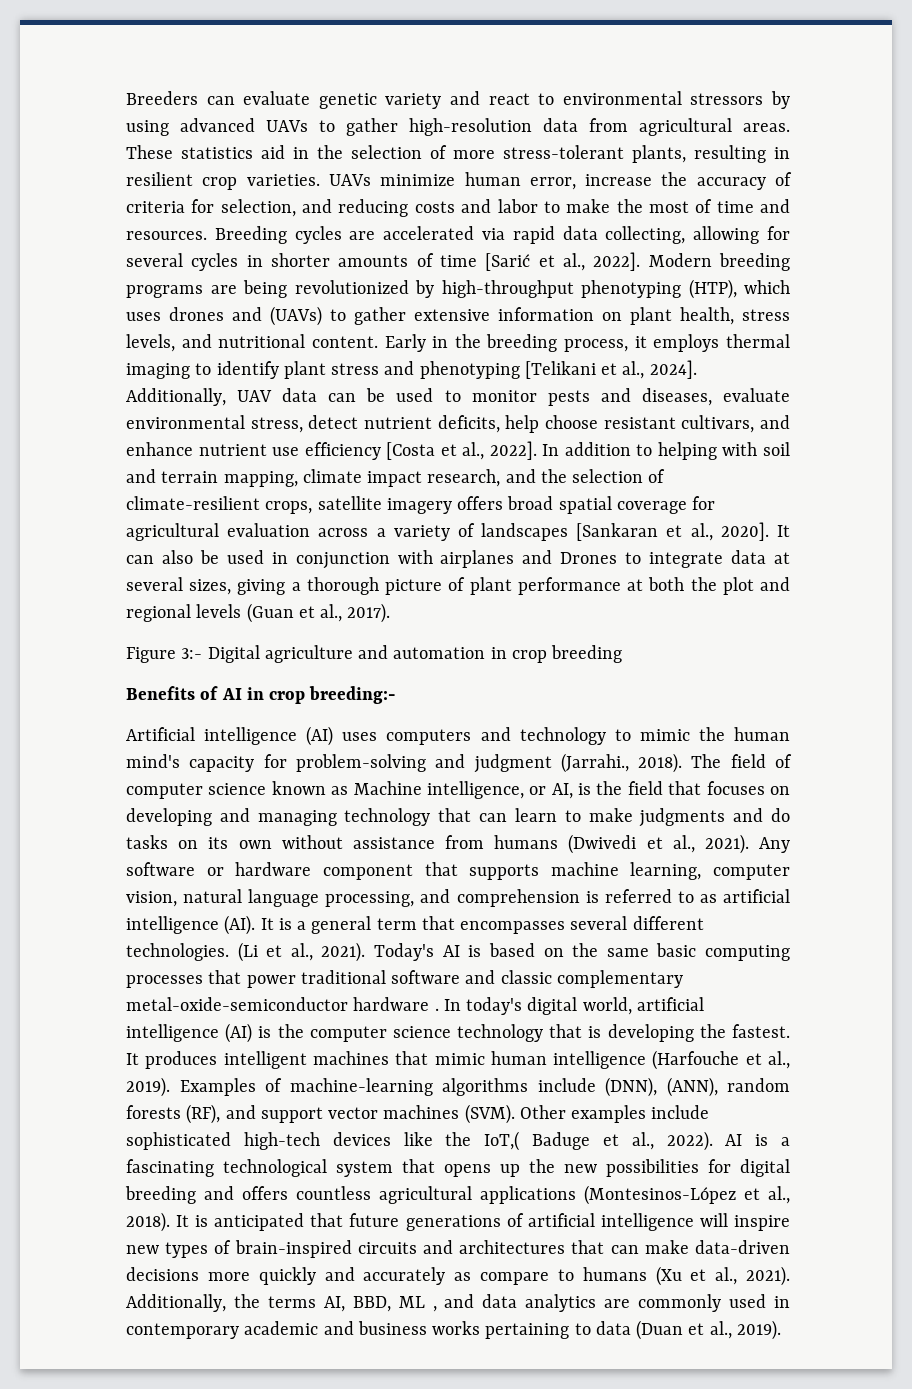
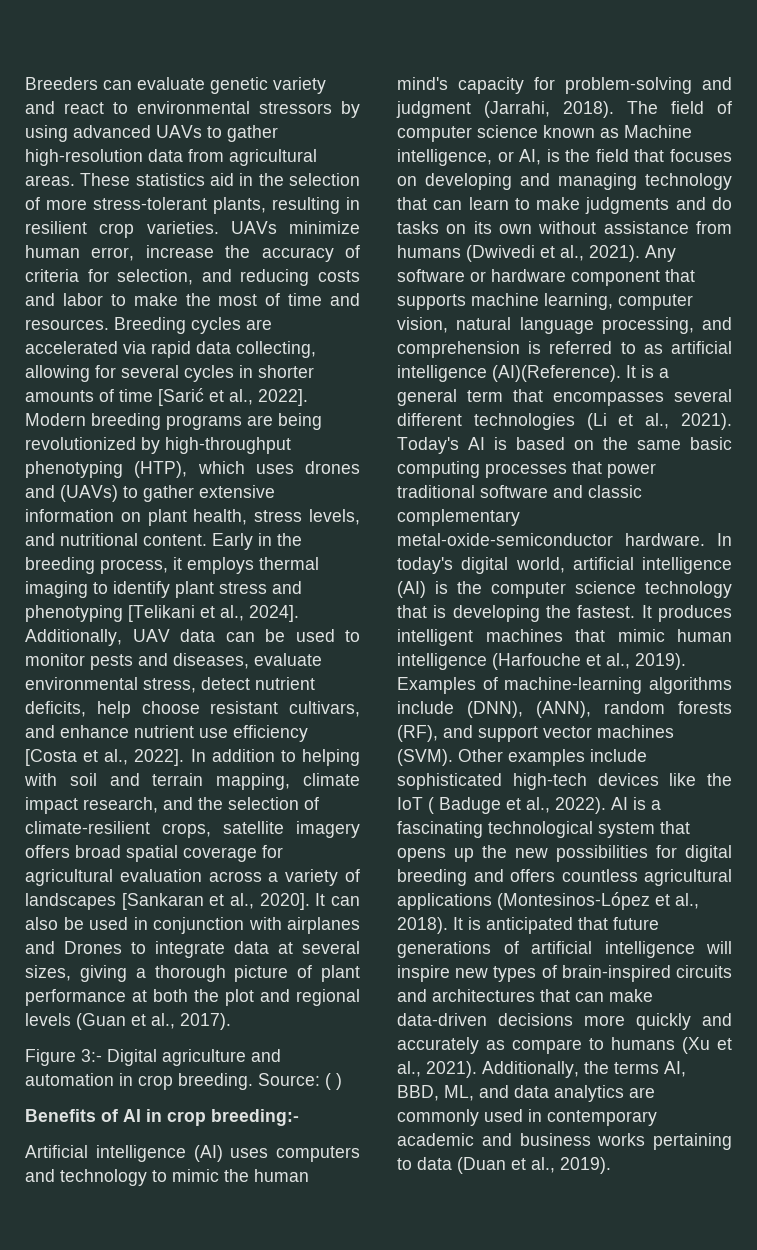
- Figure 3:- Digital agriculture and automation in crop breeding
+ Figure 3:- Digital agriculture and automation in crop breeding. Source: ( )
- Artificial intelligence (AI) uses computers and technology to mimic the human mind's capacity for problem-solving and judgment (Jarrahi., 2018).
+ Artificial intelligence (AI) uses computers and technology to mimic the human mind's capacity for problem-solving and judgment (Jarrahi, 2018).
- Any software or hardware component that supports machine learning, computer vision, natural language processing, and comprehension is referred to as artificial intelligence (AI). It is a general term that encompasses several different technologies. (Li et al., 2021).
+ Any software or hardware component that supports machine learning, computer vision, natural language processing, and comprehension is referred to as artificial intelligence (AI)(Reference). It is a general term that encompasses several different technologies (Li et al., 2021).
- Today's AI is based on the same basic computing processes that power traditional software and classic complementary metal-oxide-semiconductor hardware .
+ Today's AI is based on the same basic computing processes that power traditional software and classic complementary metal-oxide-semiconductor hardware.
- Other examples include sophisticated high-tech devices like the IoT,( Baduge et al., 2022).
+ Other examples include sophisticated high-tech devices like the IoT ( Baduge et al., 2022).
- Additionally, the terms AI, BBD, ML , and data analytics are commonly used in contemporary academic and business works pertaining to data (Duan et al., 2019).
+ Additionally, the terms AI, BBD, ML, and data analytics are commonly used in contemporary academic and business works pertaining to data (Duan et al., 2019).

